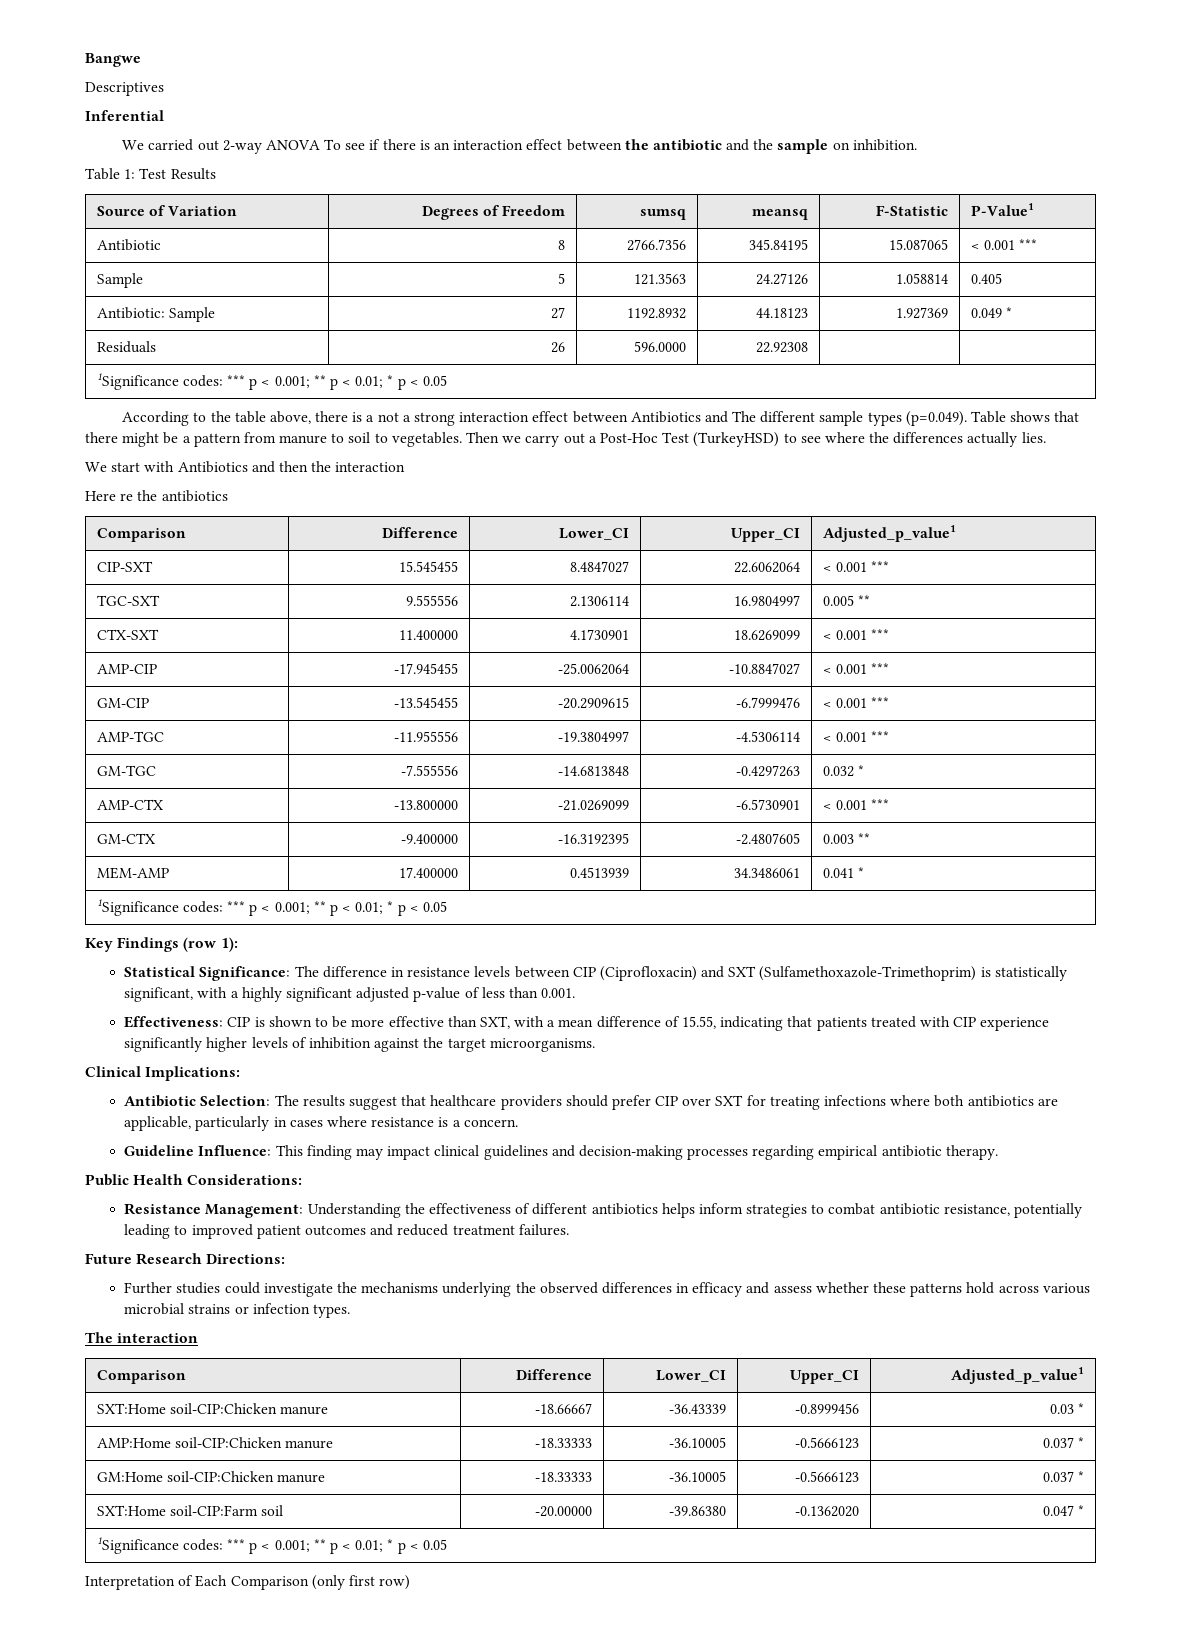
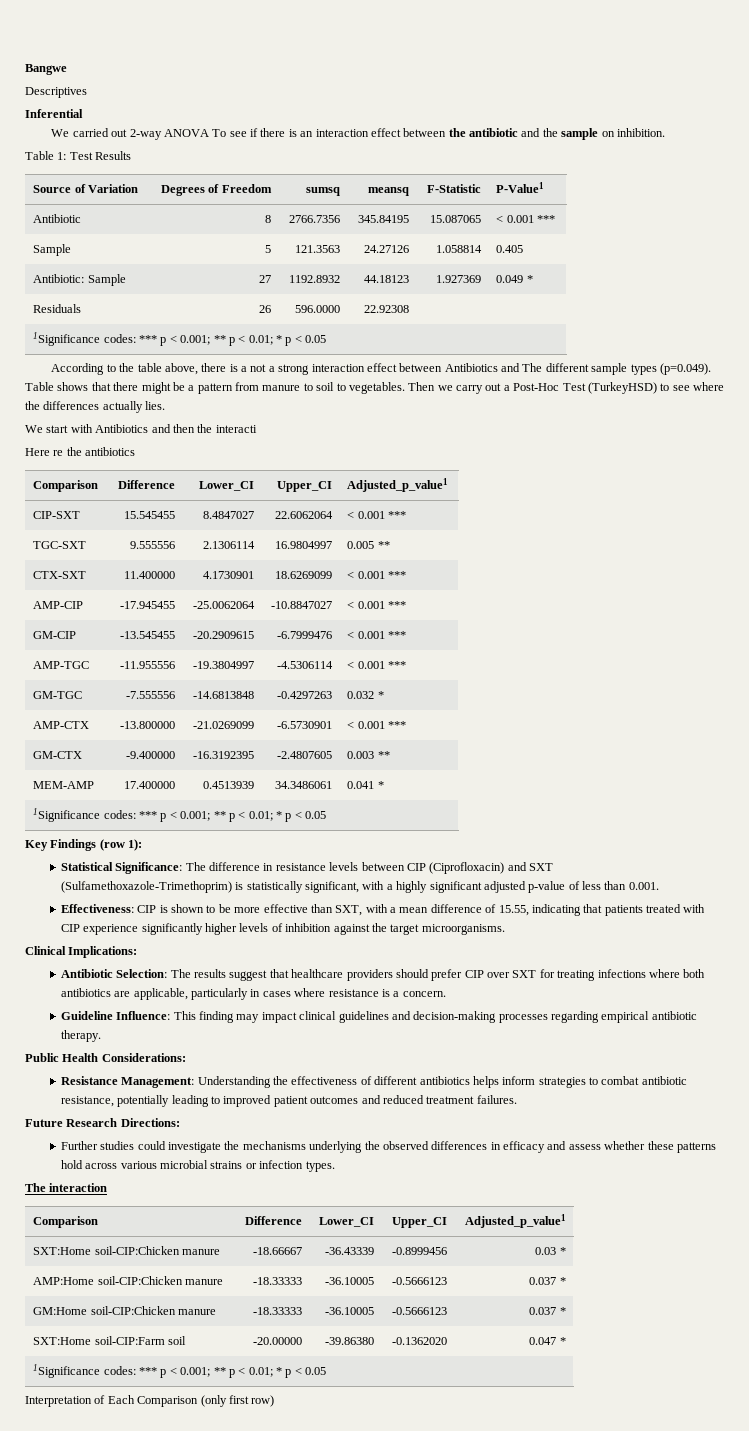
- We start with Antibiotics and then the interaction
+ We start with Antibiotics and then the interacti

